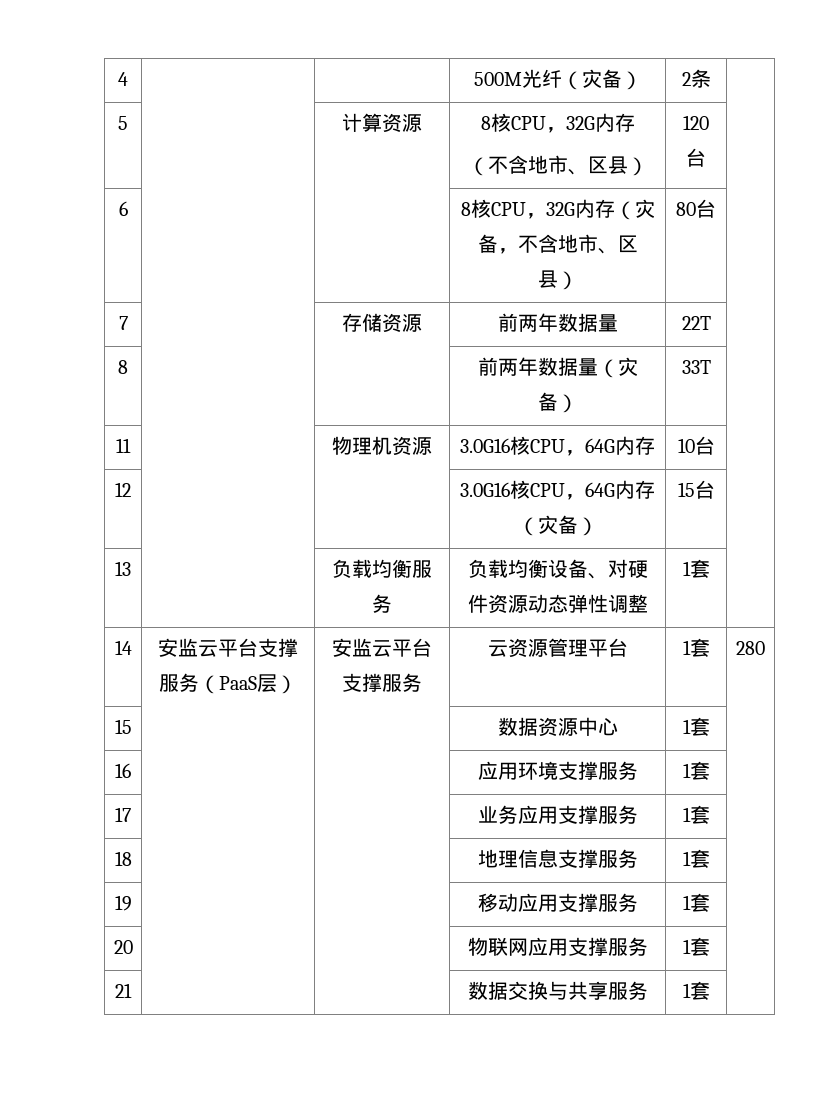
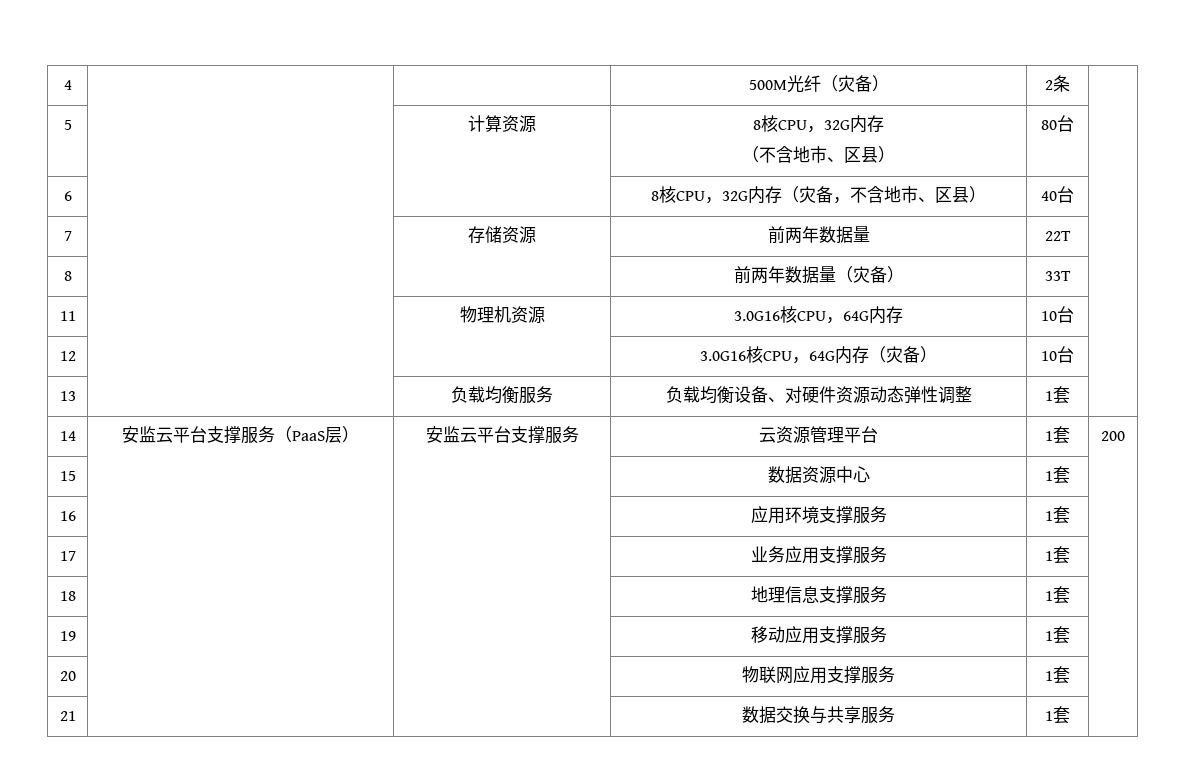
  5 | | 计算资源 | 8核CPU，32G内存
- （不含地市、区县） | 120台 |
+ （不含地市、区县） | 80台 |
- 6 | | | 8核CPU，32G内存（灾备，不含地市、区县） | 80台 |
+ 6 | | | 8核CPU，32G内存（灾备，不含地市、区县） | 40台 |
- 12 | | | 3.0G16核CPU，64G内存（灾备） | 15台 |
+ 12 | | | 3.0G16核CPU，64G内存（灾备） | 10台 |
- 14 | 安监云平台支撑服务（PaaS层） | 安监云平台支撑服务 | 云资源管理平台 | 1套 | 280
+ 14 | 安监云平台支撑服务（PaaS层） | 安监云平台支撑服务 | 云资源管理平台 | 1套 | 200

